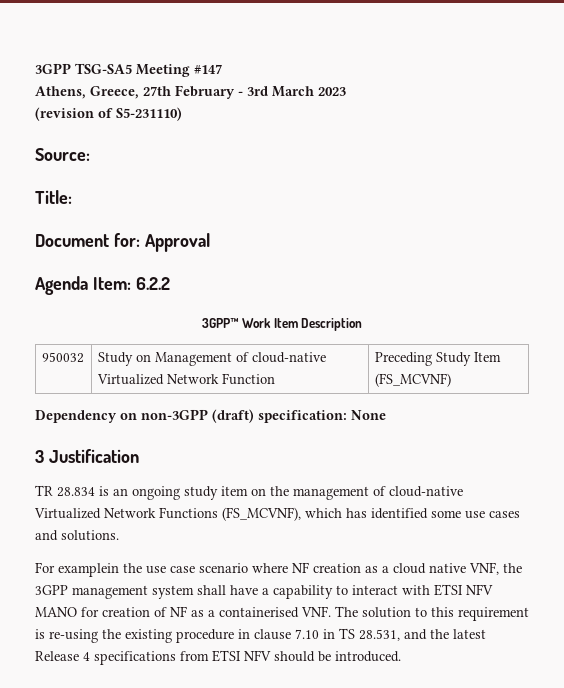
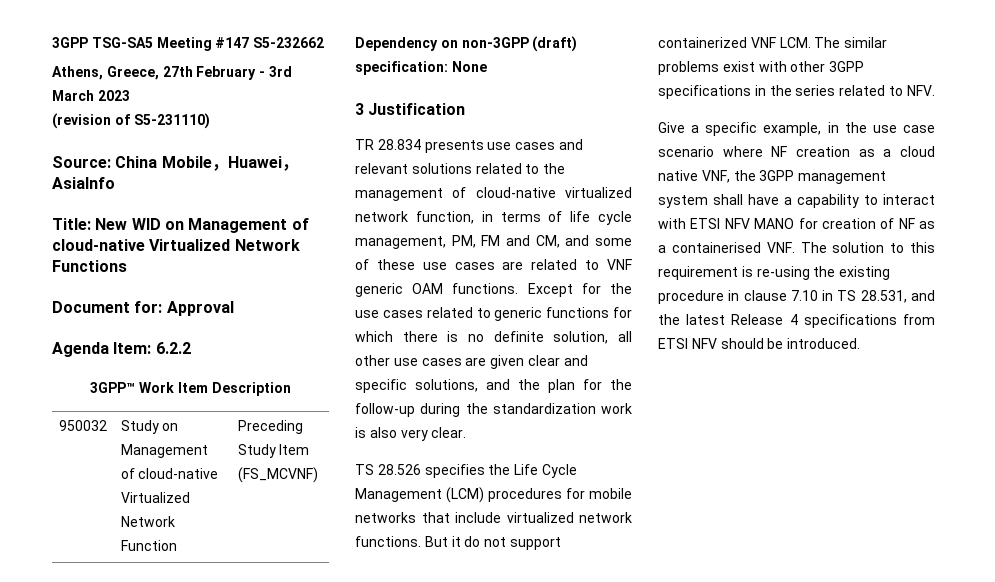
- 3GPP TSG-SA5 Meeting #147
+ 3GPP TSG-SA5 Meeting #147 S5-232662
- Source:
- Title:
+ Source: China Mobile，Huawei，AsiaInfo
+ Title: New WID on Management of cloud-native Virtualized Network Functions
- TR 28.834 is an ongoing study item on the management of cloud-native Virtualized Network Functions (FS_MCVNF), which has identified some use cases and solutions.
- For examplein the use case scenario where NF creation as a cloud native VNF, the 3GPP management system shall have a capability to interact with ETSI NFV MANO for creation of NF as a containerised VNF. The solution to this requirement is re-using the existing procedure in clause 7.10 in TS 28.531, and the latest Release 4 specifications from ETSI NFV should be introduced.
+ TR 28.834 presents use cases and relevant solutions related to the management of cloud-native virtualized network function, in terms of life cycle management, PM, FM and CM, and some of these use cases are related to VNF generic OAM functions. Except for the use cases related to generic functions for which there is no definite solution, all other use cases are given clear and specific solutions, and the plan for the follow-up during the standardization work is also very clear.
+ TS 28.526 specifies the Life Cycle Management (LCM) procedures for mobile networks that include virtualized network functions. But it do not support containerized VNF LCM. The similar problems exist with other 3GPP specifications in the series related to NFV.
+ Give a specific example, in the use case scenario where NF creation as a cloud native VNF, the 3GPP management system shall have a capability to interact with ETSI NFV MANO for creation of NF as a containerised VNF. The solution to this requirement is re-using the existing procedure in clause 7.10 in TS 28.531, and the latest Release 4 specifications from ETSI NFV should be introduced.

